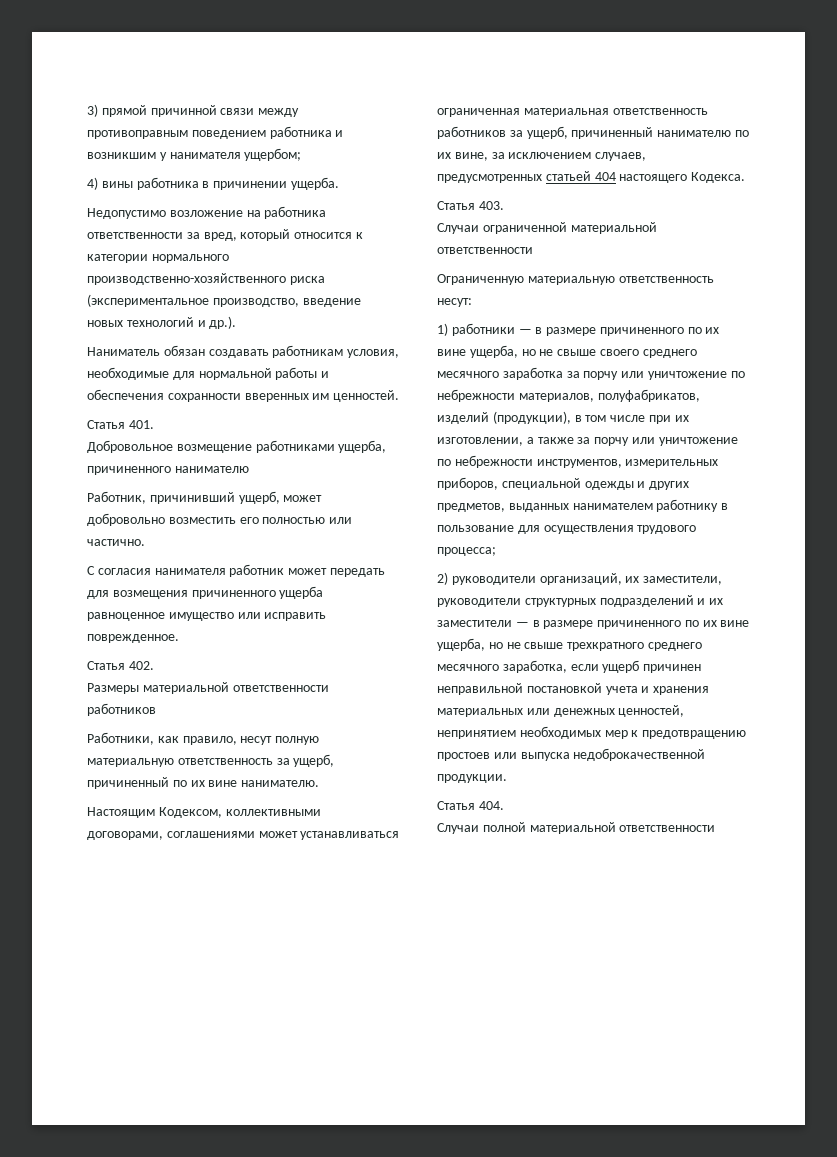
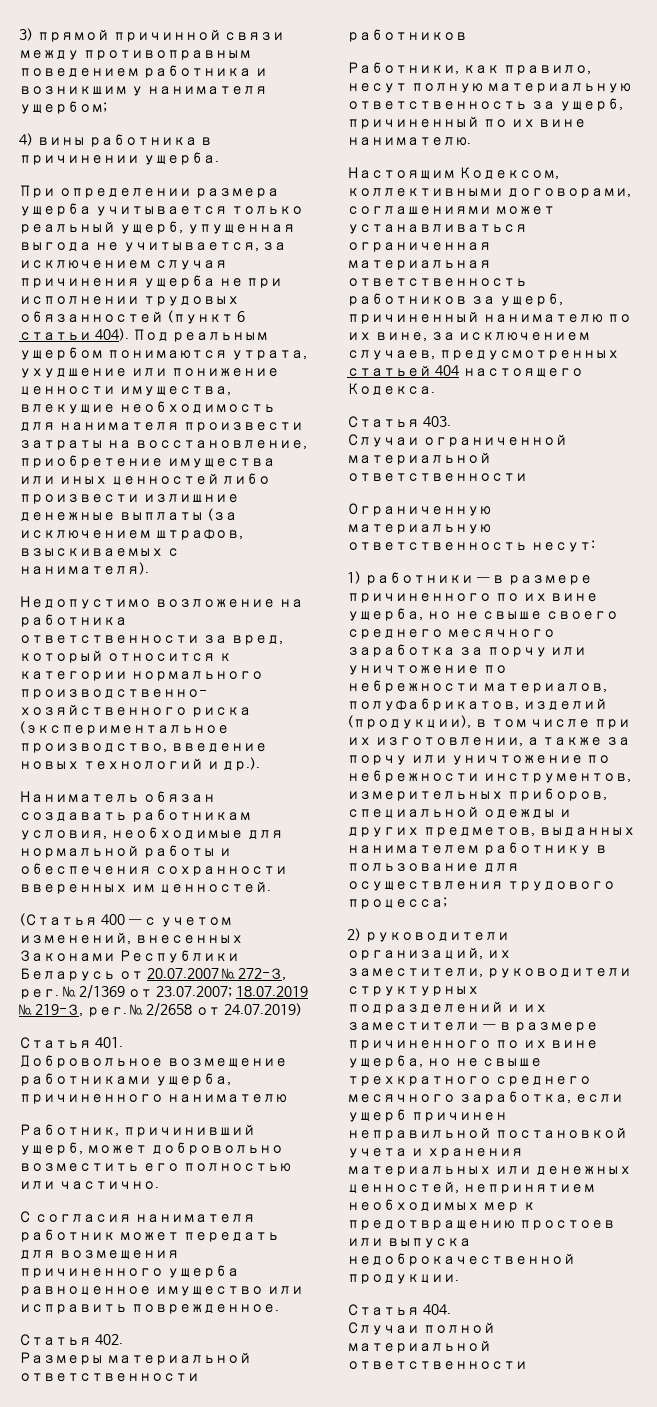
+ При определении размера ущерба учитывается только реальный ущерб, упущенная выгода не учитывается, за исключением случая причинения ущерба не при исполнении трудовых обязанностей (пункт 6 статьи 404). Под реальным ущербом понимаются утрата, ухудшение или понижение ценности имущества, влекущие необходимость для нанимателя произвести затраты на восстановление, приобретение имущества или иных ценностей либо произвести излишние денежные выплаты (за исключением штрафов, взыскиваемых с нанимателя).
+ (Статья 400 — с учетом изменений, внесенных Законами Республики Беларусь от 20.07.2007 № 272-З, рег. № 2/1369 от 23.07.2007; 18.07.2019 № 219-З, рег. № 2/2658 от 24.07.2019)

